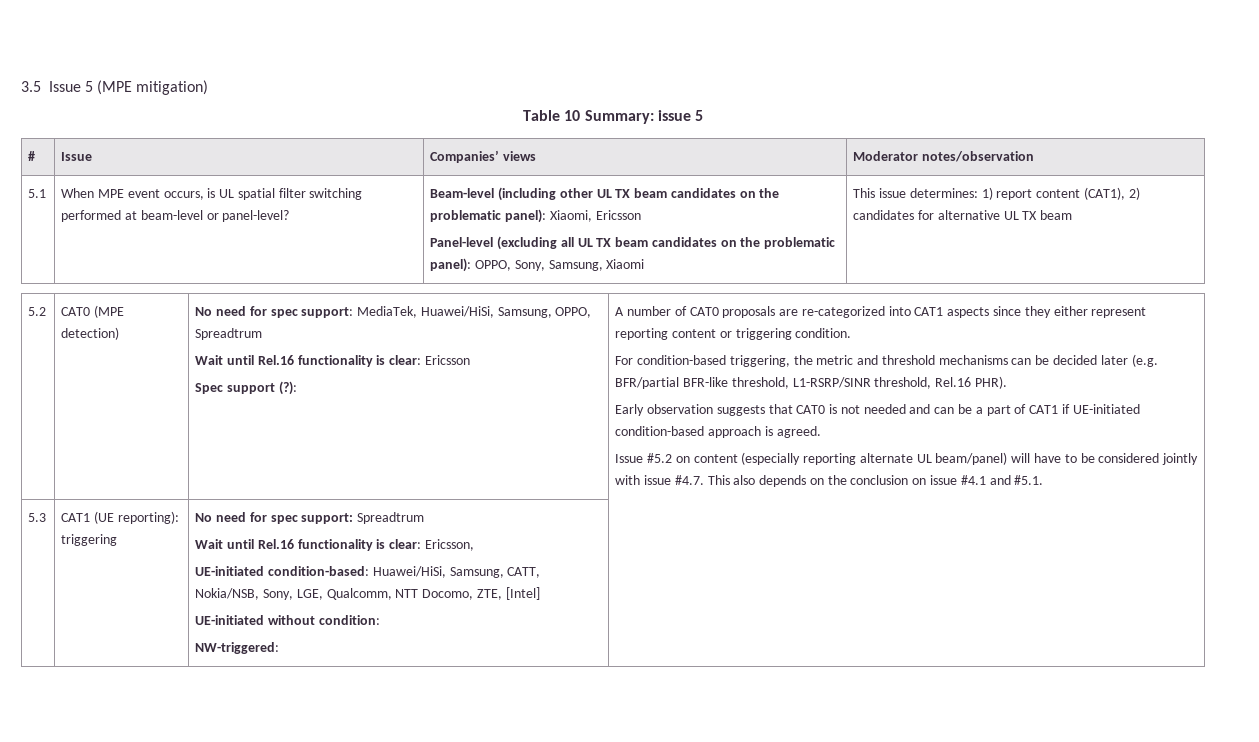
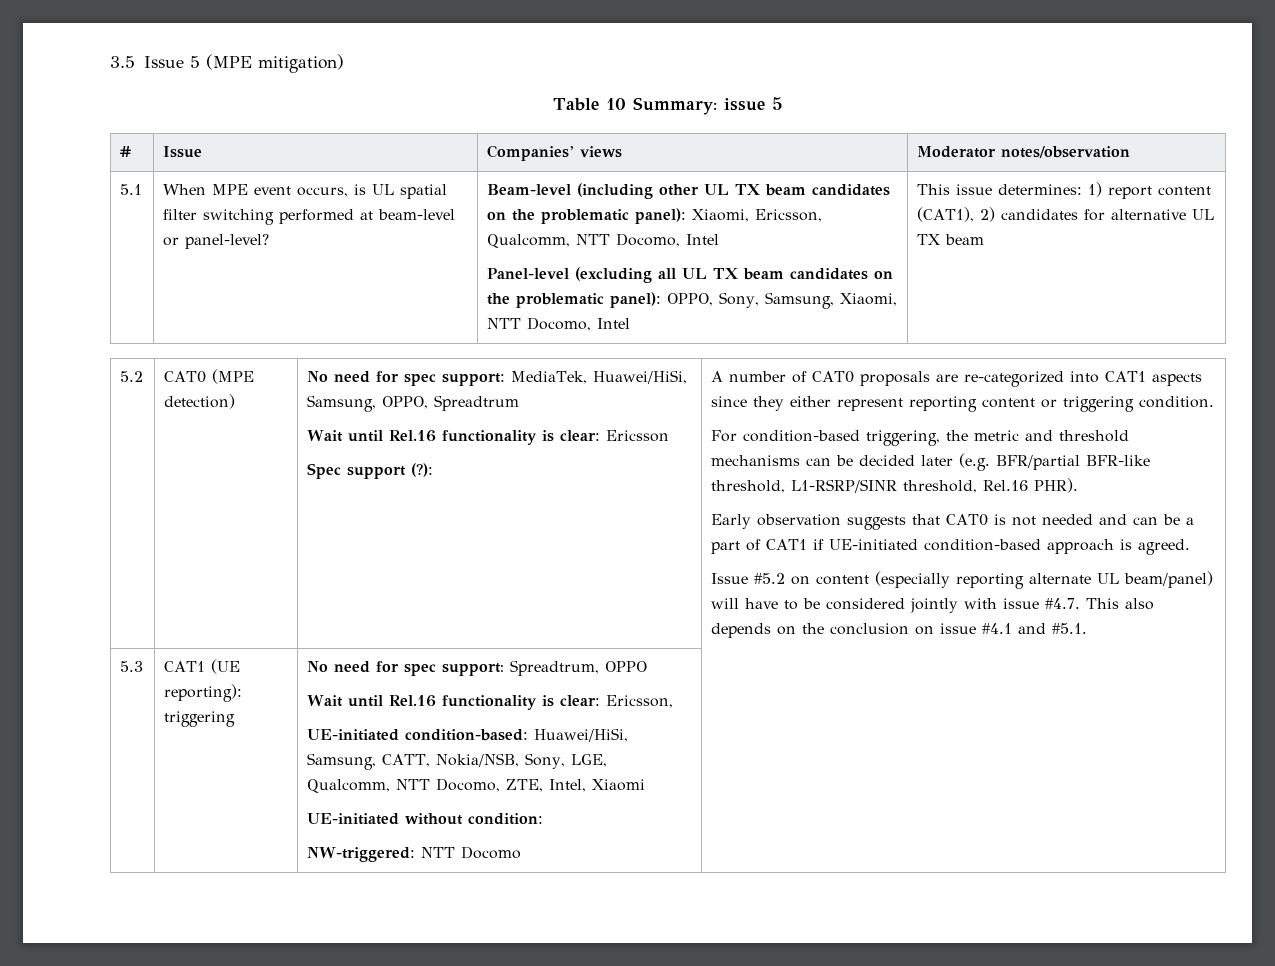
- Beam-level (including other UL TX beam candidates on the problematic panel): Xiaomi, Ericsson
+ Beam-level (including other UL TX beam candidates on the problematic panel): Xiaomi, Ericsson, Qualcomm, NTT Docomo, Intel
- Panel-level (excluding all UL TX beam candidates on the problematic panel): OPPO, Sony, Samsung, Xiaomi
+ Panel-level (excluding all UL TX beam candidates on the problematic panel): OPPO, Sony, Samsung, Xiaomi, NTT Docomo, Intel
- 5.3 | CAT1 (UE reporting): triggering | No need for spec support: Spreadtrum
+ 5.3 | CAT1 (UE reporting): triggering | No need for spec support: Spreadtrum, OPPO
  Wait until Rel.16 functionality is clear: Ericsson,
- UE-initiated condition-based: Huawei/HiSi, Samsung, CATT, Nokia/NSB, Sony, LGE, Qualcomm, NTT Docomo, ZTE, [Intel]
+ UE-initiated condition-based: Huawei/HiSi, Samsung, CATT, Nokia/NSB, Sony, LGE, Qualcomm, NTT Docomo, ZTE, Intel, Xiaomi
  UE-initiated without condition:
- NW-triggered: |
+ NW-triggered: NTT Docomo |

